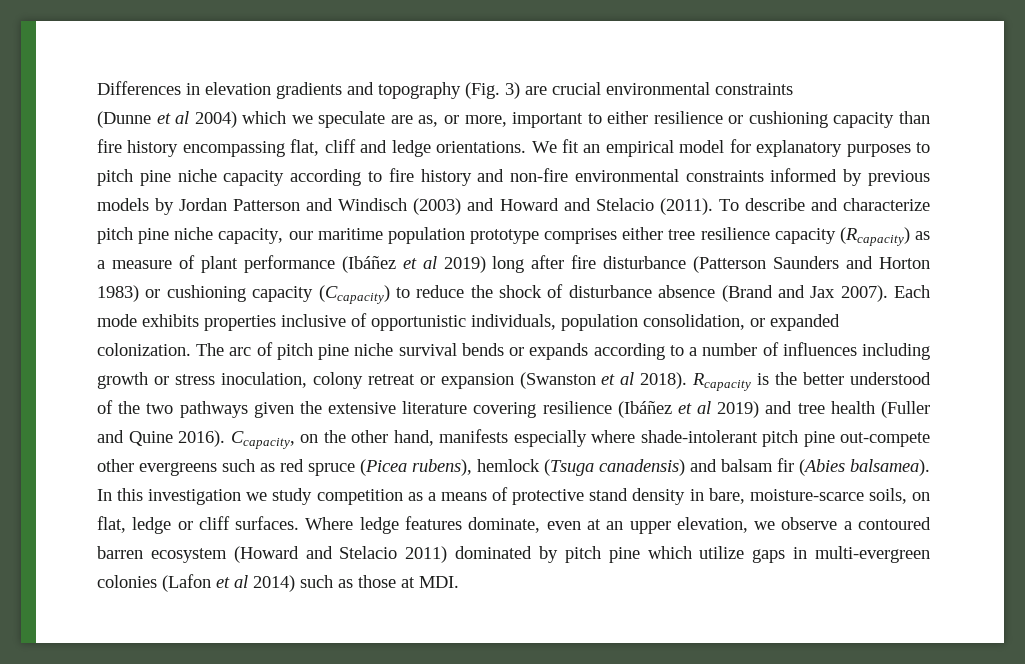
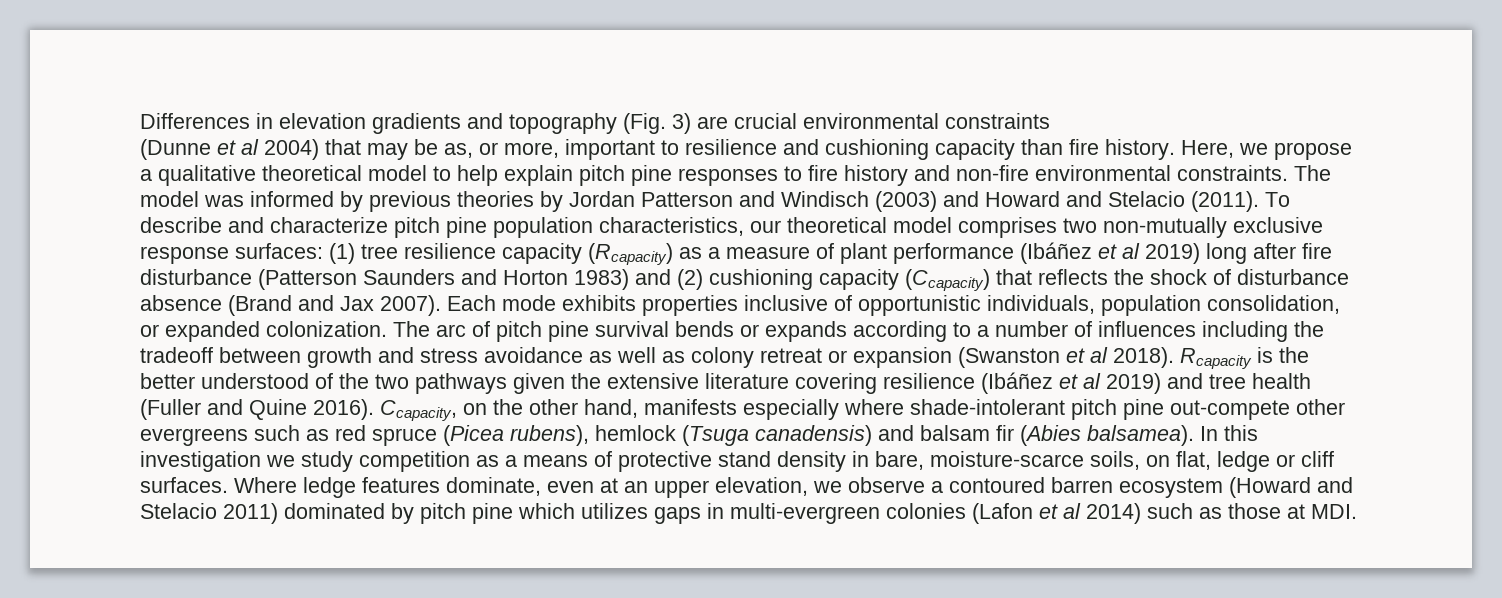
- (Dunne et al 2004) which we speculate are as, or more, important to either resilience or cushioning capacity than fire history encompassing flat, cliff and ledge orientations. We fit an empirical model for explanatory purposes to pitch pine niche capacity according to fire history and non-fire environmental constraints informed by previous models by Jordan Patterson and Windisch (2003) and Howard and Stelacio (2011).
+ (Dunne et al 2004) that may be as, or more, important to resilience and cushioning capacity than fire history. Here, we propose a qualitative theoretical model to help explain pitch pine responses to fire history and non-fire environmental constraints. The model was informed by previous theories by Jordan Patterson and Windisch (2003) and Howard and Stelacio (2011).
- To describe and characterize pitch pine niche capacity, our maritime population prototype comprises either tree resilience capacity (Rcapacity) as a measure of plant performance (Ibáñez et al 2019) long after fire disturbance (Patterson Saunders and Horton 1983) or cushioning capacity (Ccapacity) to reduce the shock of disturbance absence (Brand and Jax 2007).
+ To describe and characterize pitch pine population characteristics, our theoretical model comprises two non-mutually exclusive response surfaces: (1) tree resilience capacity (Rcapacity) as a measure of plant performance (Ibáñez et al 2019) long after fire disturbance (Patterson Saunders and Horton 1983) and (2) cushioning capacity (Ccapacity) that reflects the shock of disturbance absence (Brand and Jax 2007).
- The arc of pitch pine niche survival bends or expands according to a number of influences including growth or stress inoculation, colony retreat or expansion (Swanston et al 2018).
+ The arc of pitch pine survival bends or expands according to a number of influences including the tradeoff between growth and stress avoidance as well as colony retreat or expansion (Swanston et al 2018).
- Where ledge features dominate, even at an upper elevation, we observe a contoured barren ecosystem (Howard and Stelacio 2011) dominated by pitch pine which utilize gaps in multi-evergreen colonies (Lafon et al 2014) such as those at MDI.
+ Where ledge features dominate, even at an upper elevation, we observe a contoured barren ecosystem (Howard and Stelacio 2011) dominated by pitch pine which utilizes gaps in multi-evergreen colonies (Lafon et al 2014) such as those at MDI.

